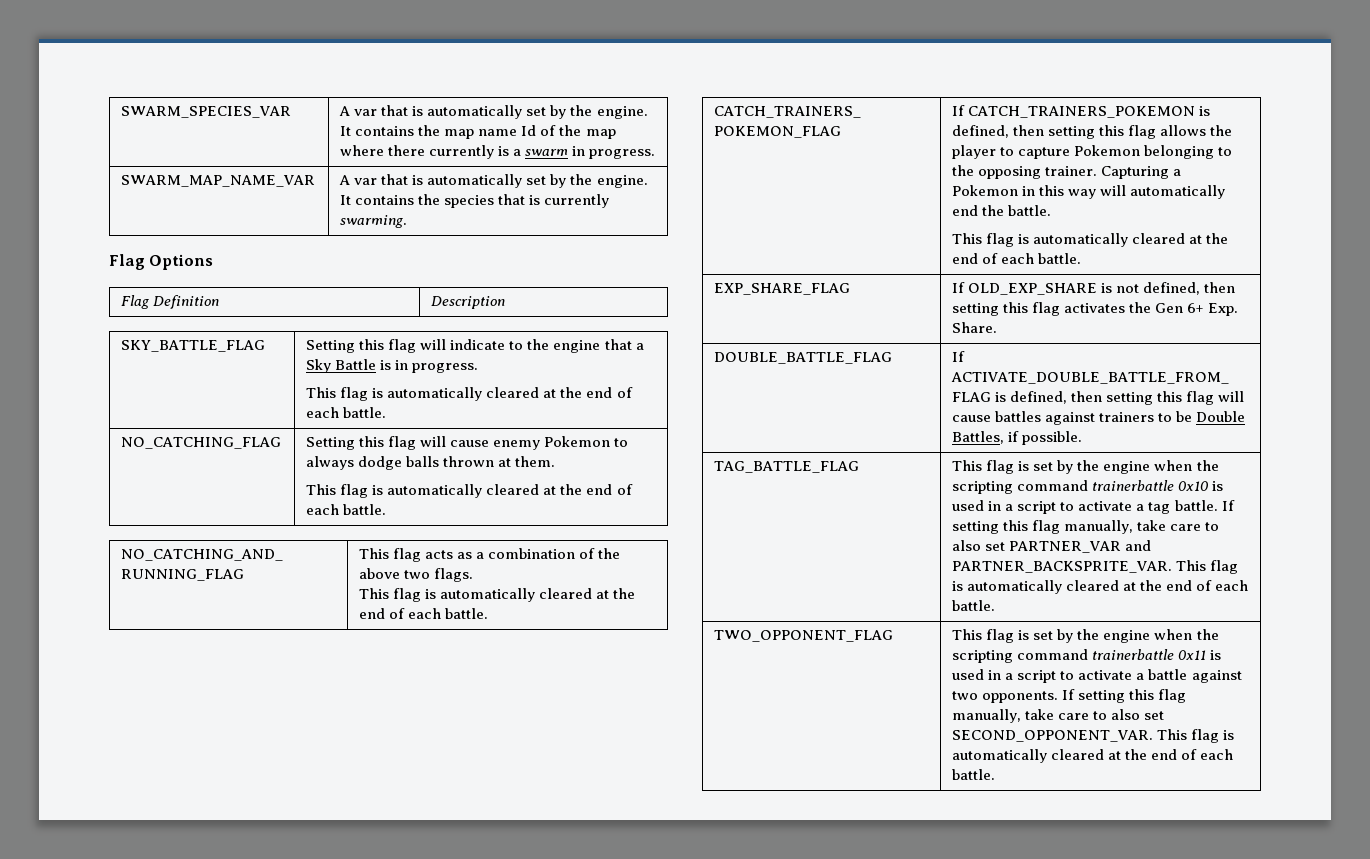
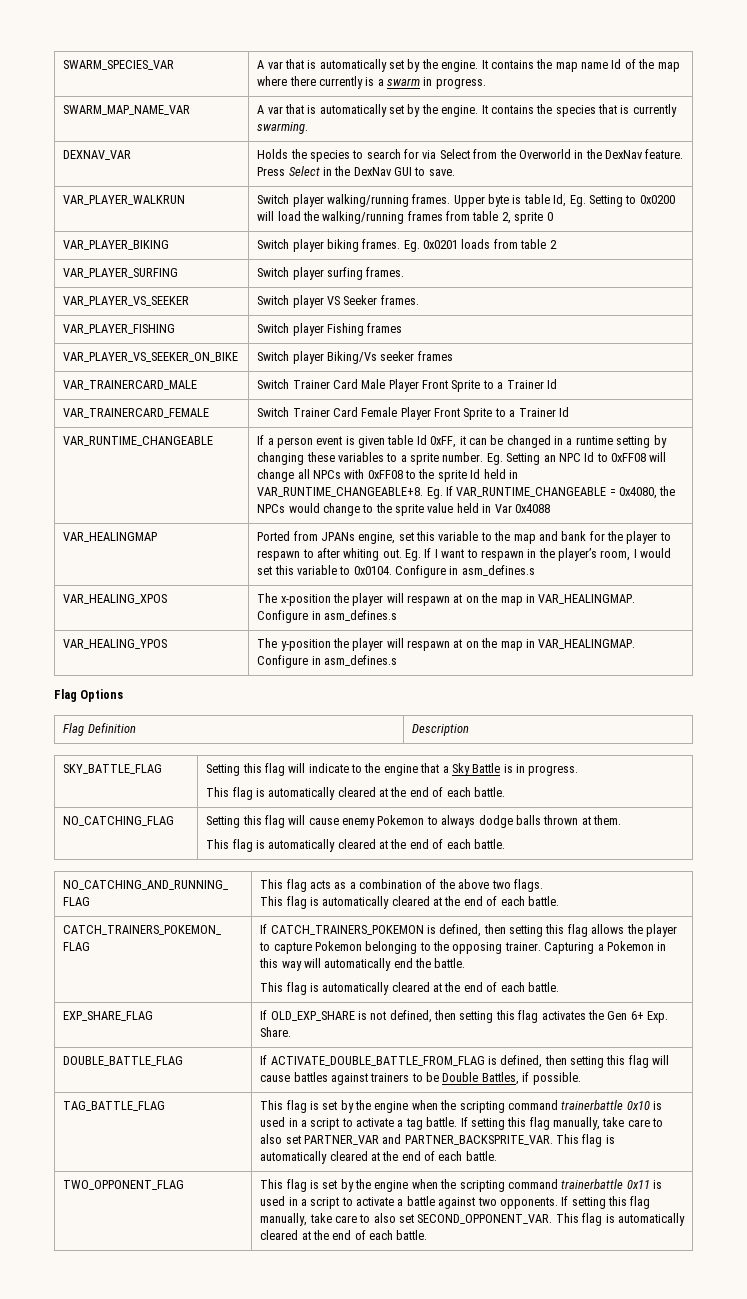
+ DEXNAV_VAR | Holds the species to search for via Select from the Overworld in the DexNav feature. Press Select in the DexNav GUI to save.
+ VAR_PLAYER_WALKRUN | Switch player walking/running frames. Upper byte is table Id, Eg. Setting to 0x0200 will load the walking/running frames from table 2, sprite 0
+ VAR_PLAYER_BIKING | Switch player biking frames. Eg. 0x0201 loads from table 2
+ VAR_PLAYER_SURFING | Switch player surfing frames.
+ VAR_PLAYER_VS_SEEKER | Switch player VS Seeker frames.
+ VAR_PLAYER_FISHING | Switch player Fishing frames
+ VAR_PLAYER_VS_SEEKER_ON_BIKE | Switch player Biking/Vs seeker frames
+ VAR_TRAINERCARD_MALE | Switch Trainer Card Male Player Front Sprite to a Trainer Id
+ VAR_TRAINERCARD_FEMALE | Switch Trainer Card Female Player Front Sprite to a Trainer Id
+ VAR_RUNTIME_CHANGEABLE | If a person event is given table Id 0xFF, it can be changed in a runtime setting by changing these variables to a sprite number. Eg. Setting an NPC Id to 0xFF08 will change all NPCs with 0xFF08 to the sprite Id held in VAR_RUNTIME_CHANGEABLE+8. Eg. If VAR_RUNTIME_CHANGEABLE = 0x4080, the NPCs would change to the sprite value held in Var 0x4088
+ VAR_HEALINGMAP | Ported from JPANs engine, set this variable to the map and bank for the player to respawn to after whiting out. Eg. If I want to respawn in the player’s room, I would set this variable to 0x0104. Configure in asm_defines.s
+ VAR_HEALING_XPOS | The x-position the player will respawn at on the map in VAR_HEALINGMAP. Configure in asm_defines.s
+ VAR_HEALING_YPOS | The y-position the player will respawn at on the map in VAR_HEALINGMAP. Configure in asm_defines.s

